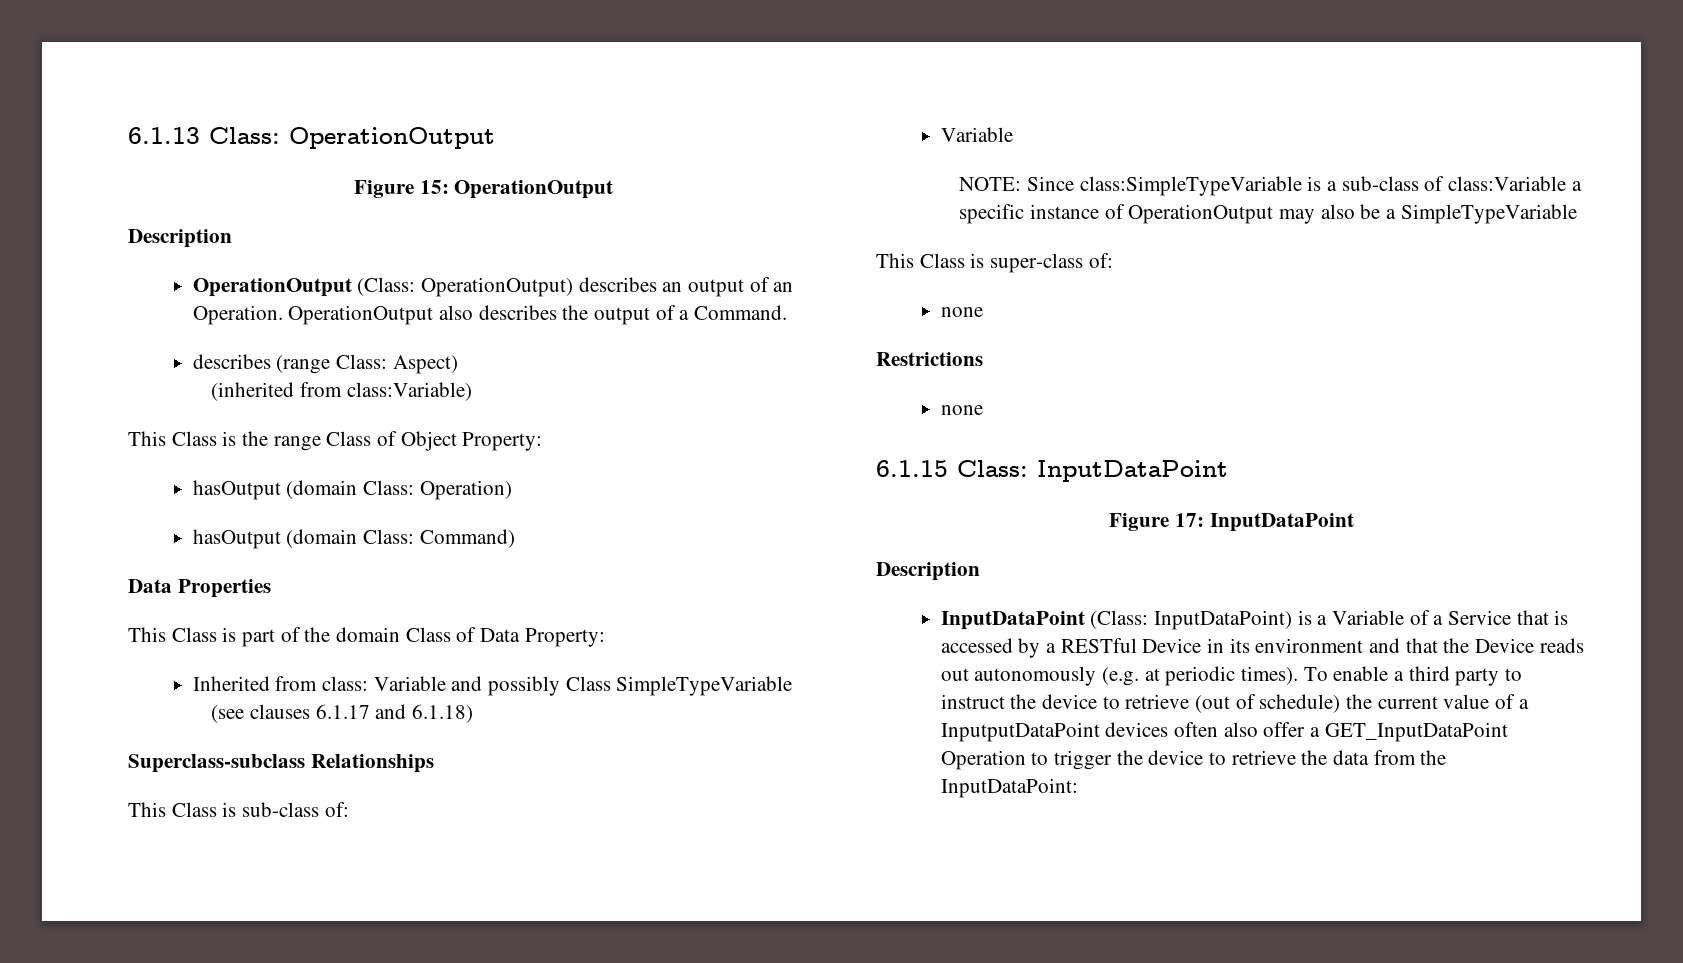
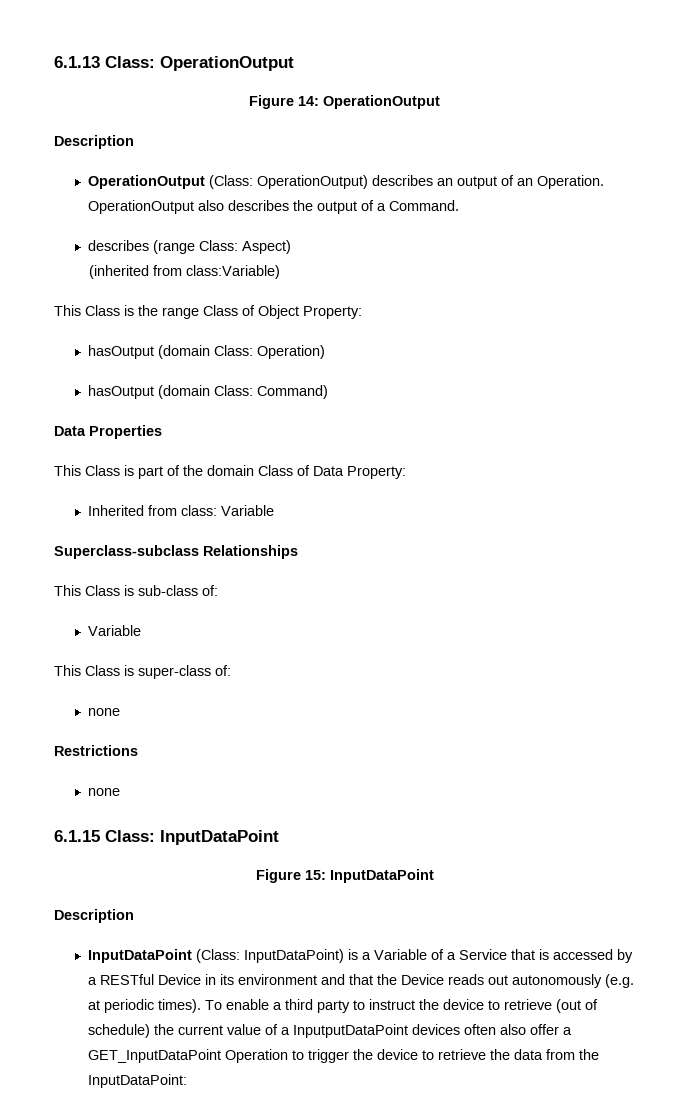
- Figure 15: OperationOutput
+ Figure 14: OperationOutput
- Inherited from class: Variable and possibly Class SimpleTypeVariable
- (see clauses 6.1.17 and 6.1.18)
+ Inherited from class: Variable
- NOTE: Since class:SimpleTypeVariable is a sub-class of class:Variable a specific instance of OperationOutput may also be a SimpleTypeVariable
- Figure 17: InputDataPoint
+ Figure 15: InputDataPoint

